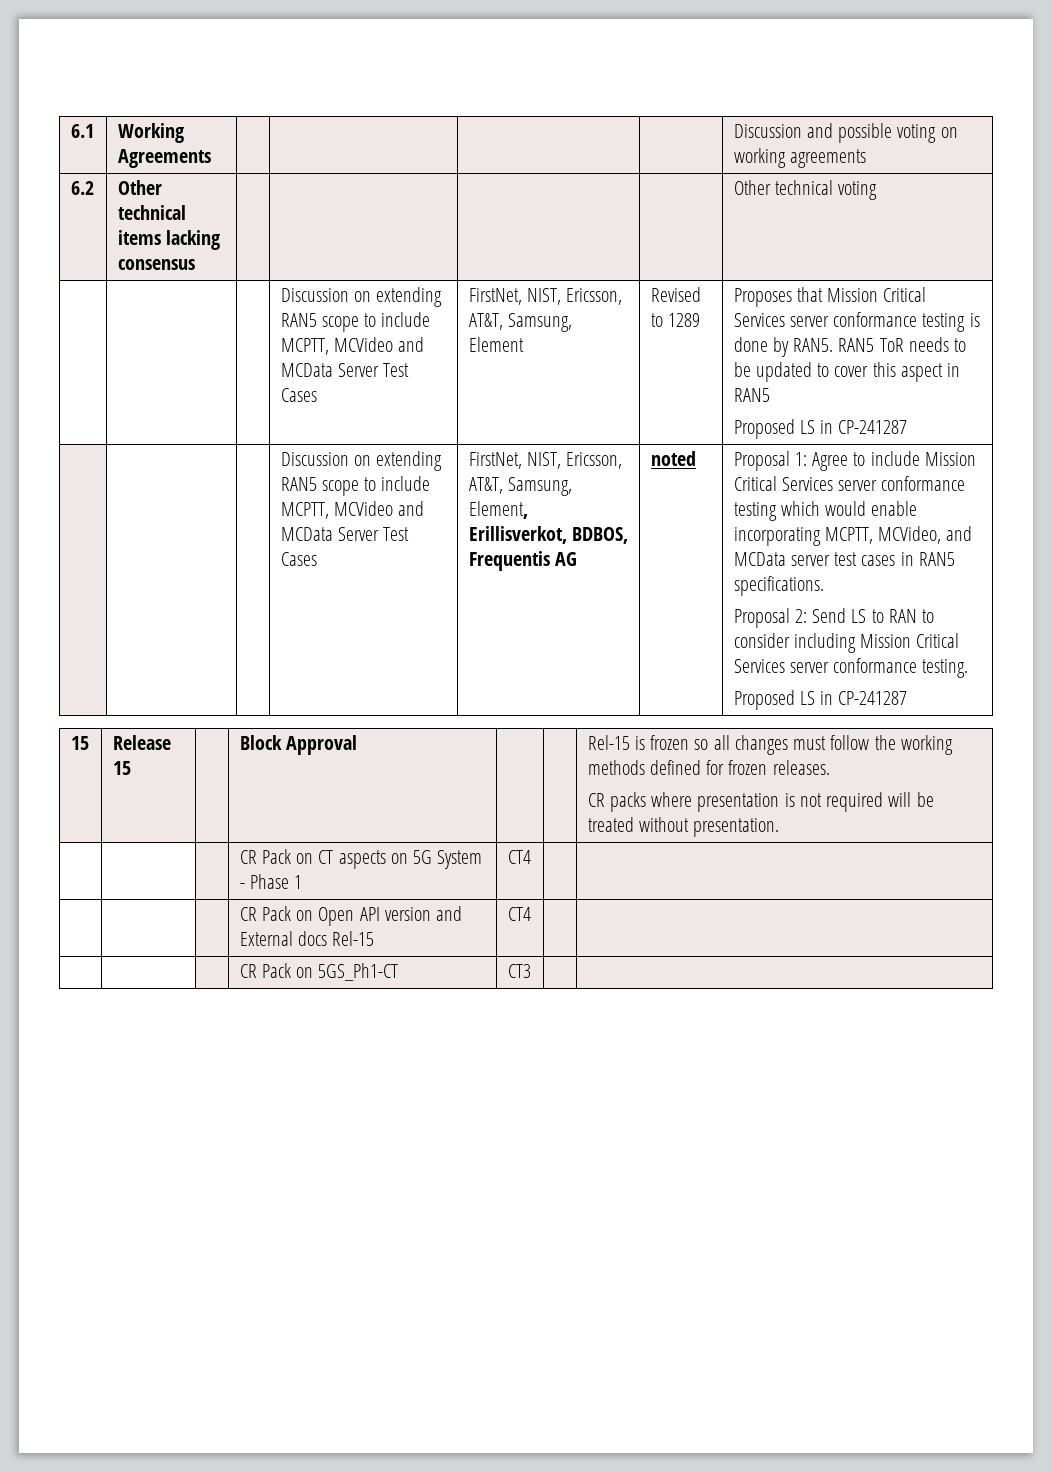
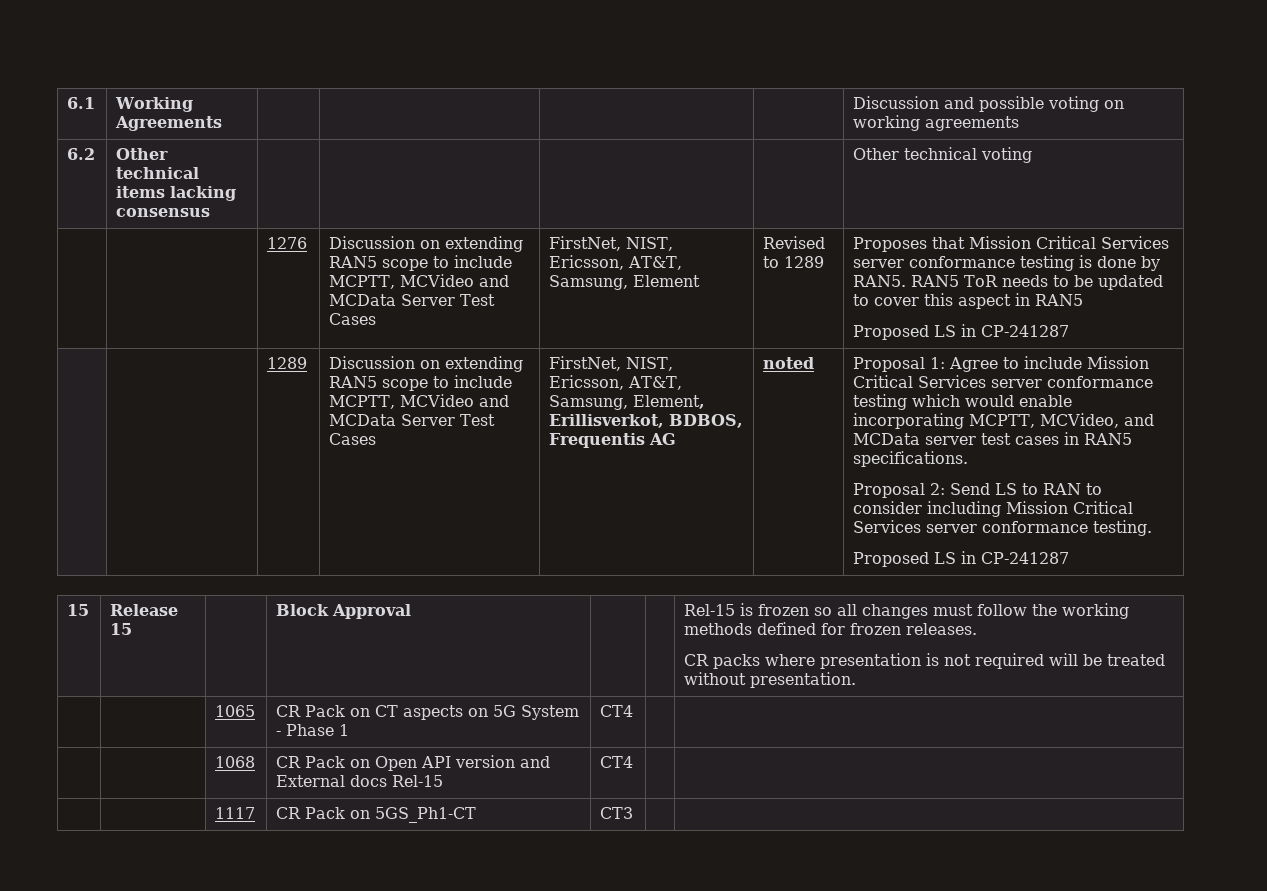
+ 1276
  RAN5 ToR needs to be updated to cover this aspect in RAN5
  Proposed LS in CP-241287
+ | | 1289
- | | | CR Pack on CT aspects on 5G System - Phase 1 | CT4 | |
+ | | 1065 | CR Pack on CT aspects on 5G System - Phase 1 | CT4 | |
- | | | CR Pack on Open API version and External docs Rel-15 | CT4 | |
+ | | 1068 | CR Pack on Open API version and External docs Rel-15 | CT4 | |
- | | | CR Pack on 5GS_Ph1-CT | CT3 | |
+ | | 1117 | CR Pack on 5GS_Ph1-CT | CT3 | |

